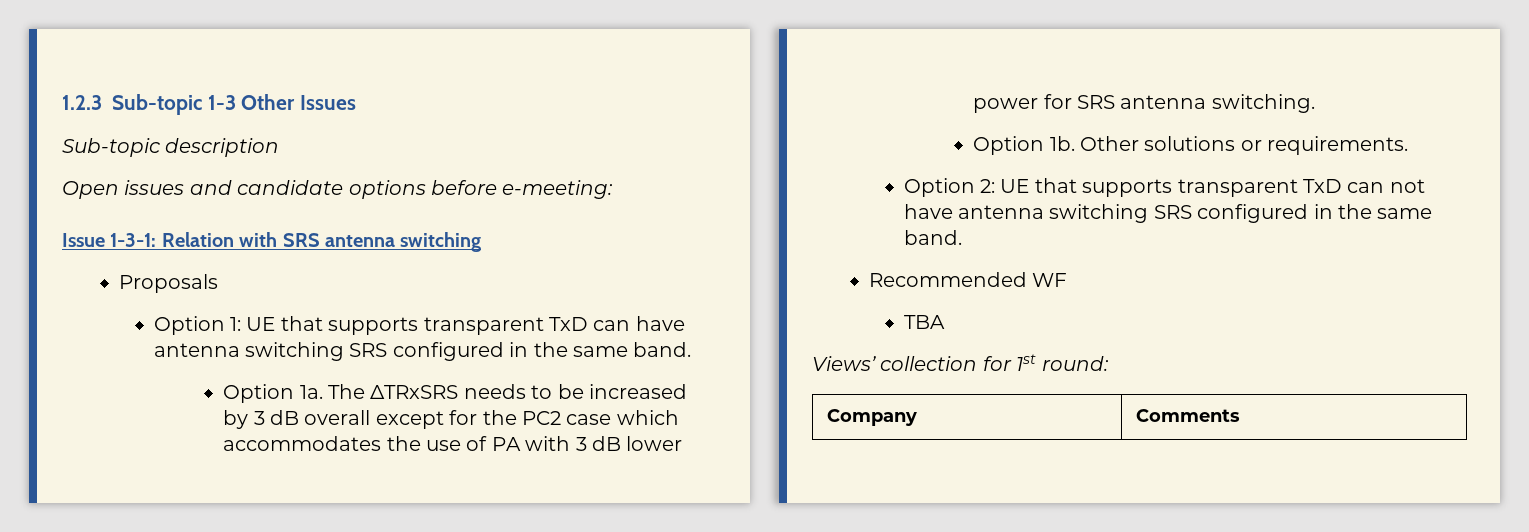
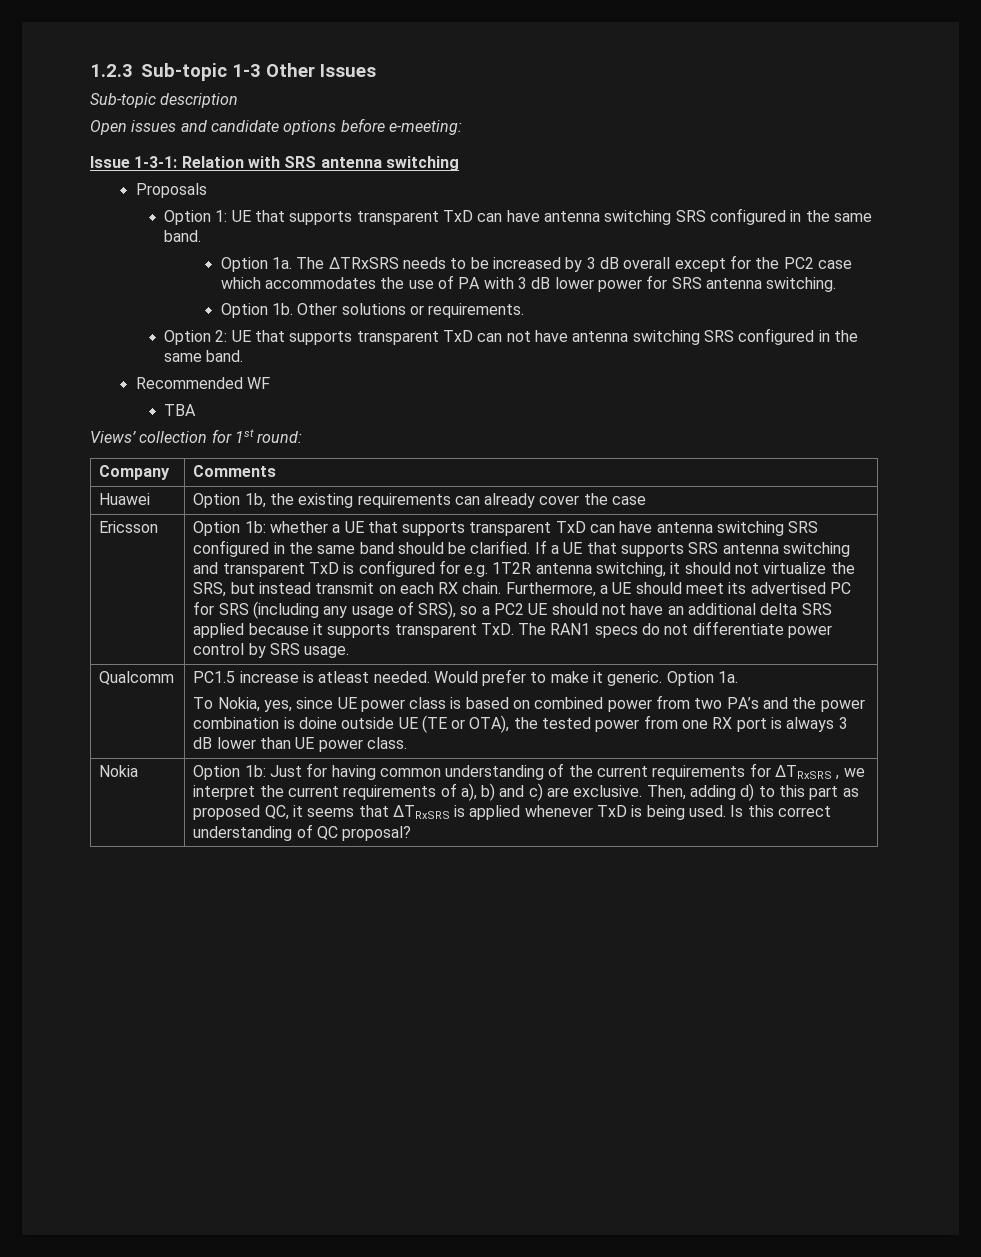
+ Huawei | Option 1b, the existing requirements can already cover the case
+ Ericsson | Option 1b: whether a UE that supports transparent TxD can have antenna switching SRS configured in the same band should be clarified. If a UE that supports SRS antenna switching and transparent TxD is configured for e.g. 1T2R antenna switching, it should not virtualize the SRS, but instead transmit on each RX chain. Furthermore, a UE should meet its advertised PC for SRS (including any usage of SRS), so a PC2 UE should not have an additional delta SRS applied because it supports transparent TxD. The RAN1 specs do not differentiate power control by SRS usage.
+ Qualcomm | PC1.5 increase is atleast needed. Would prefer to make it generic. Option 1a.
+ To Nokia, yes, since UE power class is based on combined power from two PA’s and the power combination is doine outside UE (TE or OTA), the tested power from one RX port is always 3 dB lower than UE power class.
+ Nokia | Option 1b: Just for having common understanding of the current requirements for ∆TRxSRS , we interpret the current requirements of a), b) and c) are exclusive. Then, adding d) to this part as proposed QC, it seems that ∆TRxSRS is applied whenever TxD is being used. Is this correct understanding of QC proposal?

